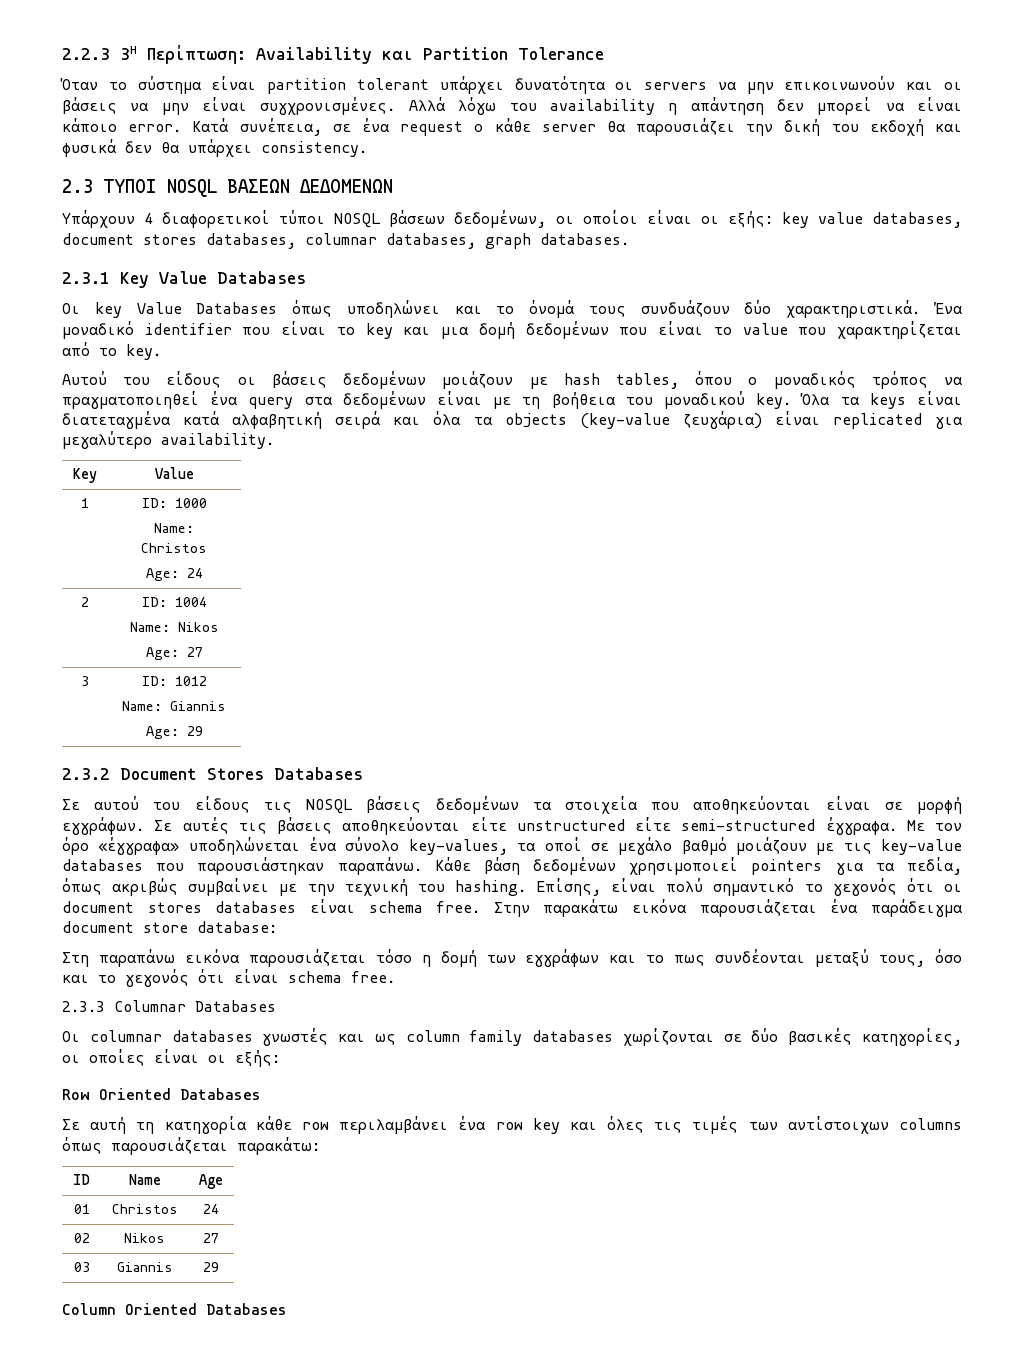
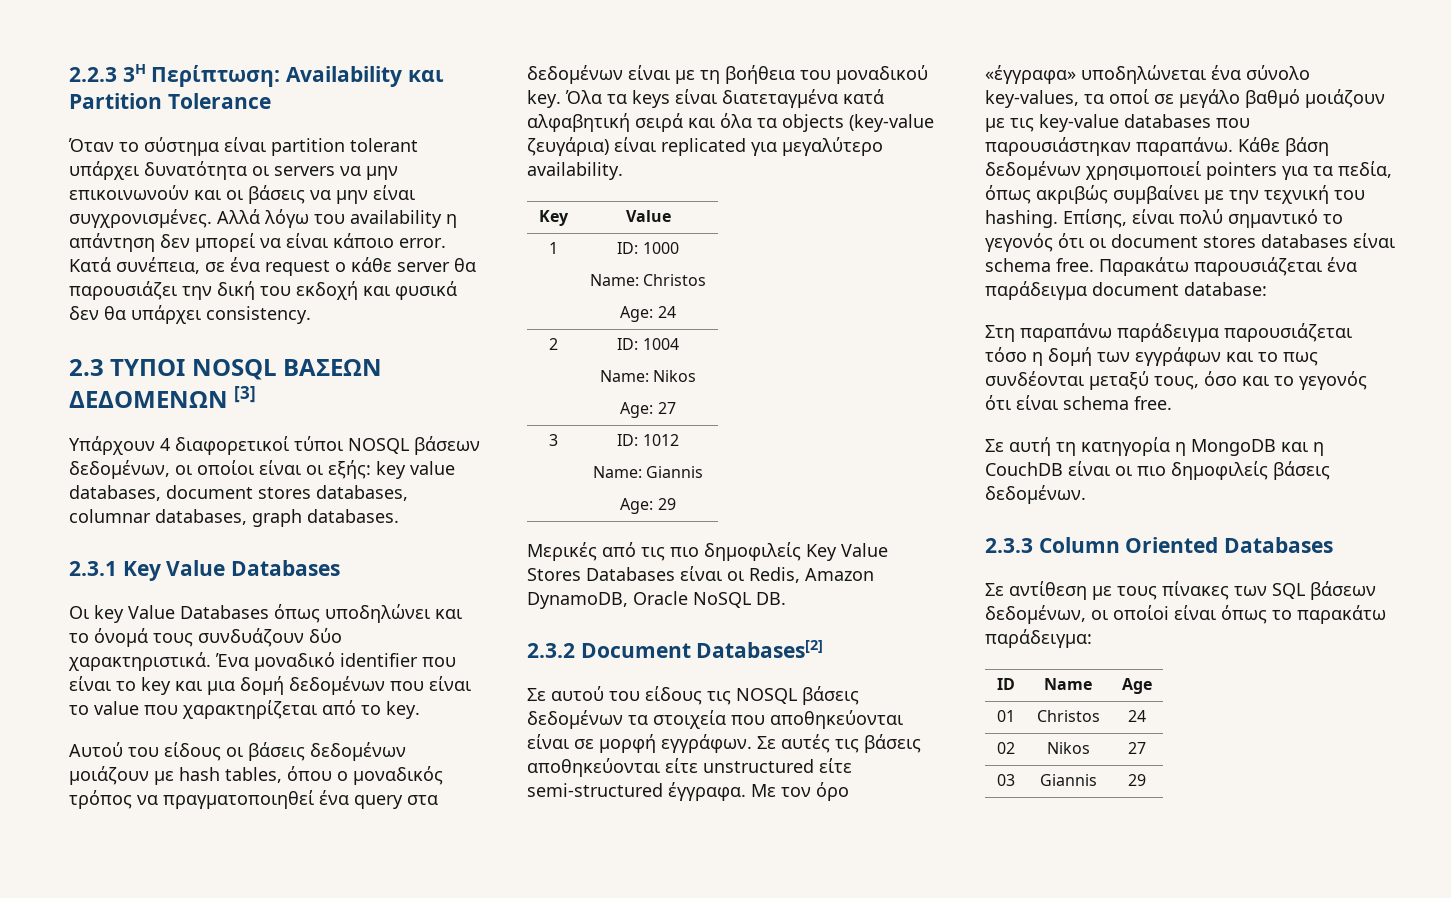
- 2.3 ΤΥΠΟΙ NOSQL ΒΑΣΕΩΝ ΔΕΔΟΜΕΝΩΝ
+ 2.3 ΤΥΠΟΙ NOSQL ΒΑΣΕΩΝ ΔΕΔΟΜΕΝΩΝ [3]
+ Μερικές από τις πιο δημοφιλείς Key Value Stores Databases είναι οι Redis, Amazon DynamoDB, Oracle NoSQL DB.
- 2.3.2 Document Stores Databases
+ 2.3.2 Document Databases[2]
- Στην παρακάτω εικόνα παρουσιάζεται ένα παράδειγμα document store database:
+ Παρακάτω παρουσιάζεται ένα παράδειγμα document database:
- Στη παραπάνω εικόνα παρουσιάζεται τόσο η δομή των εγγράφων και το πως συνδέονται μεταξύ τους, όσο και το γεγονός ότι είναι schema free.
+ Στη παραπάνω παράδειγμα παρουσιάζεται τόσο η δομή των εγγράφων και το πως συνδέονται μεταξύ τους, όσο και το γεγονός ότι είναι schema free.
- 2.3.3 Columnar Databases
- Οι columnar databases γνωστές και ως column family databases χωρίζονται σε δύο βασικές κατηγορίες, οι οποίες είναι οι εξής:
- Row Oriented Databases
- Σε αυτή τη κατηγορία κάθε row περιλαμβάνει ένα row key και όλες τις τιμές των αντίστοιχων columns όπως παρουσιάζεται παρακάτω:
+ Σε αυτή τη κατηγορία η MongoDB και η CouchDB είναι οι πιο δημοφιλείς βάσεις δεδομένων.
+ 2.3.3 Column Oriented Databases
+ Σε αντίθεση με τους πίνακες των SQL βάσεων δεδομένων, οι οποίoi είναι όπως το παρακάτω παράδειγμα:
- Column Oriented Databases

